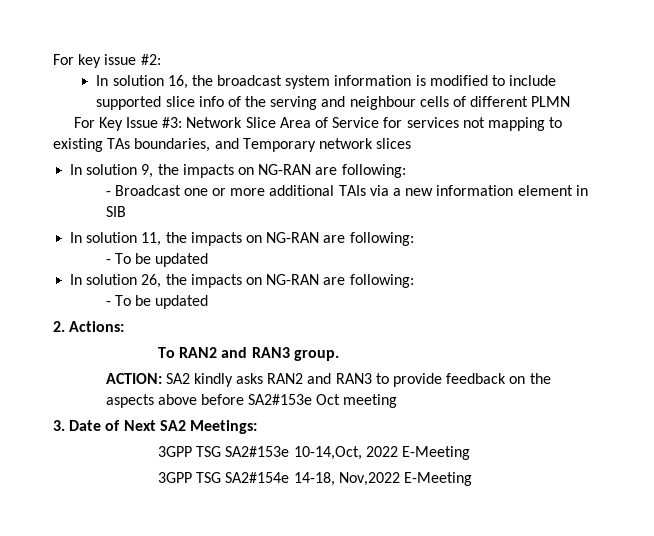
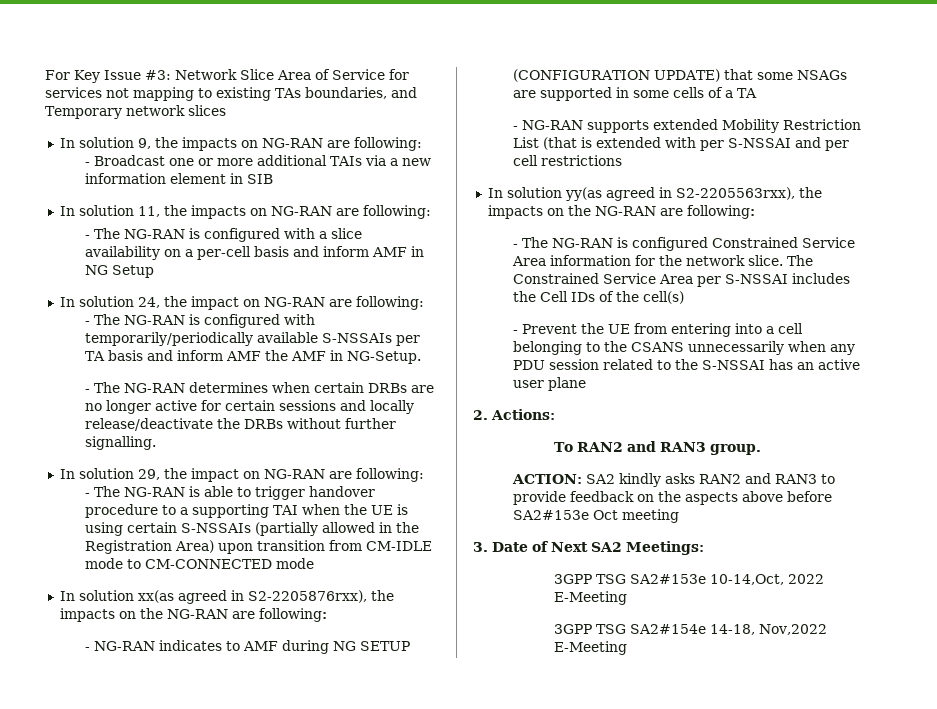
- For key issue #2:
- In solution 16, the broadcast system information is modified to include supported slice info of the serving and neighbour cells of different PLMN
  In solution 11, the impacts on NG-RAN are following:
- - To be updated
- In solution 26, the impacts on NG-RAN are following:
- - To be updated
+ - The NG-RAN is configured with a slice availability on a per-cell basis and inform AMF in NG Setup
+ In solution 24, the impact on NG-RAN are following:
+ - The NG-RAN is configured with temporarily/periodically available S-NSSAIs per TA basis and inform AMF the AMF in NG-Setup.
+ - The NG-RAN determines when certain DRBs are no longer active for certain sessions and locally release/deactivate the DRBs without further signalling.
+ In solution 29, the impact on NG-RAN are following:
+ - The NG-RAN is able to trigger handover procedure to a supporting TAI when the UE is using certain S-NSSAIs (partially allowed in the Registration Area) upon transition from CM-IDLE mode to CM-CONNECTED mode
+ In solution xx(as agreed in S2-2205876rxx), the impacts on the NG-RAN are following:
+ - NG-RAN indicates to AMF during NG SETUP (CONFIGURATION UPDATE) that some NSAGs are supported in some cells of a TA
+ - NG-RAN supports extended Mobility Restriction List (that is extended with per S-NSSAI and per cell restrictions
+ In solution yy(as agreed in S2-2205563rxx), the impacts on the NG-RAN are following:
+ - The NG-RAN is configured Constrained Service Area information for the network slice. The Constrained Service Area per S-NSSAI includes the Cell IDs of the cell(s)
+ - Prevent the UE from entering into a cell belonging to the CSANS unnecessarily when any PDU session related to the S-NSSAI has an active user plane

